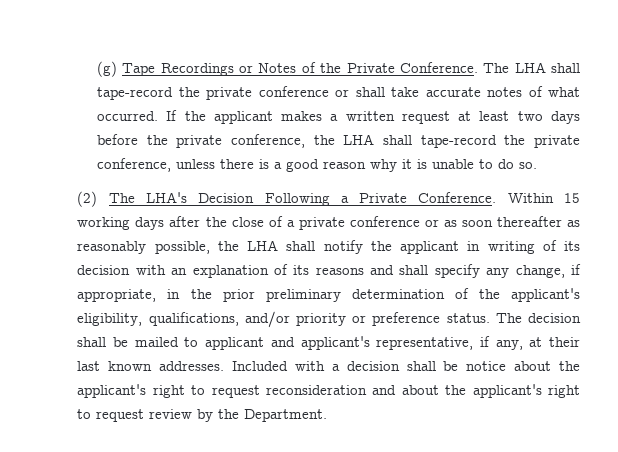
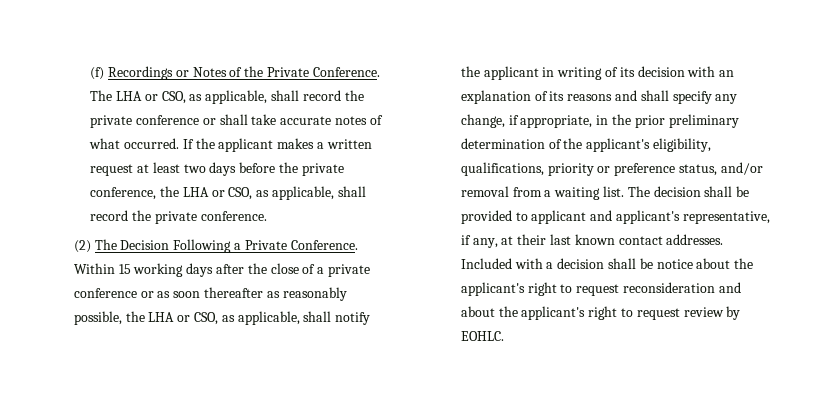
- (g) Tape Recordings or Notes of the Private Conference.
+ (f) Recordings or Notes of the Private Conference.
- The LHA shall tape-record the private conference or shall take accurate notes of what occurred.
+ The LHA or CSO, as applicable, shall record the private conference or shall take accurate notes of what occurred.
- If the applicant makes a written request at least two days before the private conference, the LHA shall tape-record the private conference, unless there is a good reason why it is unable to do so.
+ If the applicant makes a written request at least two days before the private conference, the LHA or CSO, as applicable, shall record the private conference.
- (2) The LHA's Decision Following a Private Conference.
+ (2) The Decision Following a Private Conference.
- Within 15 working days after the close of a private conference or as soon thereafter as reasonably possible, the LHA shall notify the applicant in writing of its decision with an explanation of its reasons and shall specify any change, if appropriate, in the prior preliminary determination of the applicant's eligibility, qualifications, and/or priority or preference status.
+ Within 15 working days after the close of a private conference or as soon thereafter as reasonably possible, the LHA or CSO, as applicable, shall notify the applicant in writing of its decision with an explanation of its reasons and shall specify any change, if appropriate, in the prior preliminary determination of the applicant's eligibility, qualifications, priority or preference status, and/or removal from a waiting list.
- The decision shall be mailed to applicant and applicant's representative, if any, at their last known addresses.
+ The decision shall be provided to applicant and applicant's representative, if any, at their last known contact addresses.
- Included with a decision shall be notice about the applicant's right to request reconsideration and about the applicant's right to request review by the Department.
+ Included with a decision shall be notice about the applicant's right to request reconsideration and about the applicant's right to request review by EOHLC.

